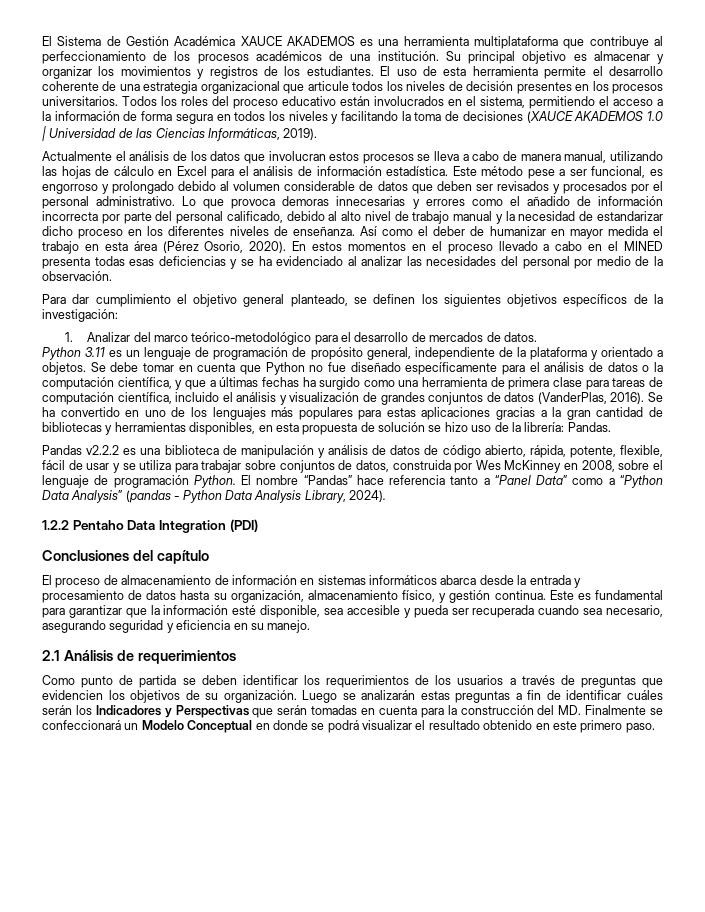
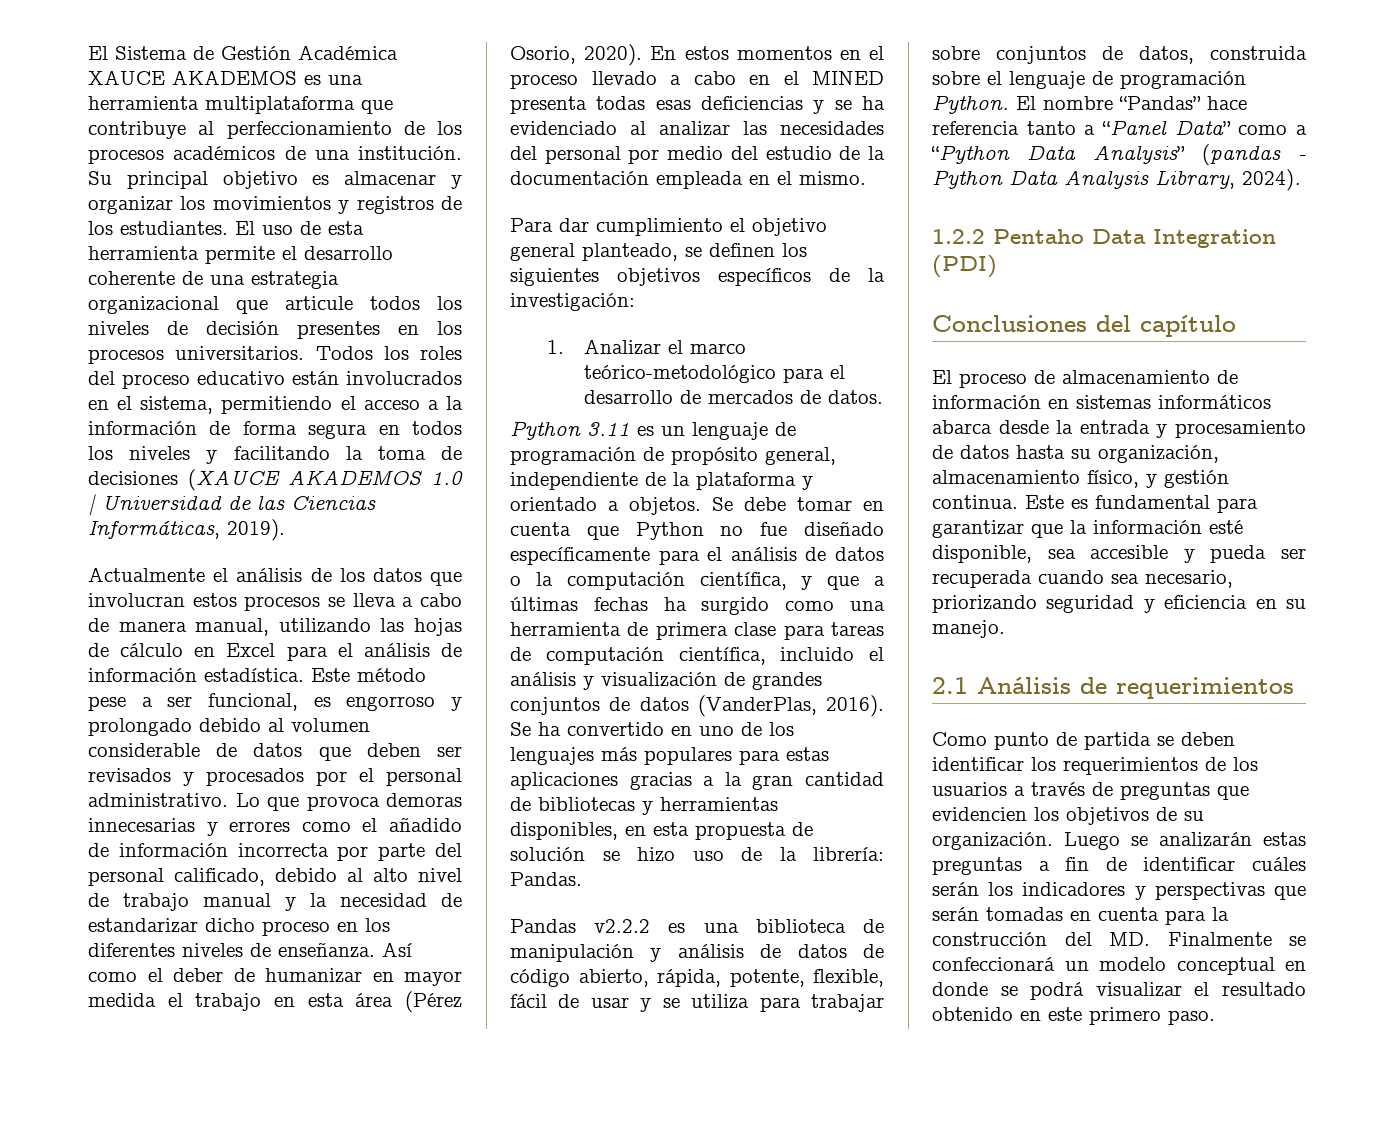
- En estos momentos en el proceso llevado a cabo en el MINED presenta todas esas deficiencias y se ha evidenciado al analizar las necesidades del personal por medio de la observación.
+ En estos momentos en el proceso llevado a cabo en el MINED presenta todas esas deficiencias y se ha evidenciado al analizar las necesidades del personal por medio del estudio de la documentación empleada en el mismo.
- 1. Analizar del marco teórico-metodológico para el desarrollo de mercados de datos.
+ 1. Analizar el marco teórico-metodológico para el desarrollo de mercados de datos.
- Pandas v2.2.2 es una biblioteca de manipulación y análisis de datos de código abierto, rápida, potente, flexible, fácil de usar y se utiliza para trabajar sobre conjuntos de datos, construida por Wes McKinney en 2008, sobre el lenguaje de programación Python.
+ Pandas v2.2.2 es una biblioteca de manipulación y análisis de datos de código abierto, rápida, potente, flexible, fácil de usar y se utiliza para trabajar sobre conjuntos de datos, construida sobre el lenguaje de programación Python.
- Este es fundamental para garantizar que la información esté disponible, sea accesible y pueda ser recuperada cuando sea necesario, asegurando seguridad y eficiencia en su manejo.
+ Este es fundamental para garantizar que la información esté disponible, sea accesible y pueda ser recuperada cuando sea necesario, priorizando seguridad y eficiencia en su manejo.
- Luego se analizarán estas preguntas a fin de identificar cuáles serán los Indicadores y Perspectivas que serán tomadas en cuenta para la construcción del MD. Finalmente se confeccionará un Modelo Conceptual en donde se podrá visualizar el resultado obtenido en este primero paso.
+ Luego se analizarán estas preguntas a fin de identificar cuáles serán los indicadores y perspectivas que serán tomadas en cuenta para la construcción del MD. Finalmente se confeccionará un modelo conceptual en donde se podrá visualizar el resultado obtenido en este primero paso.

